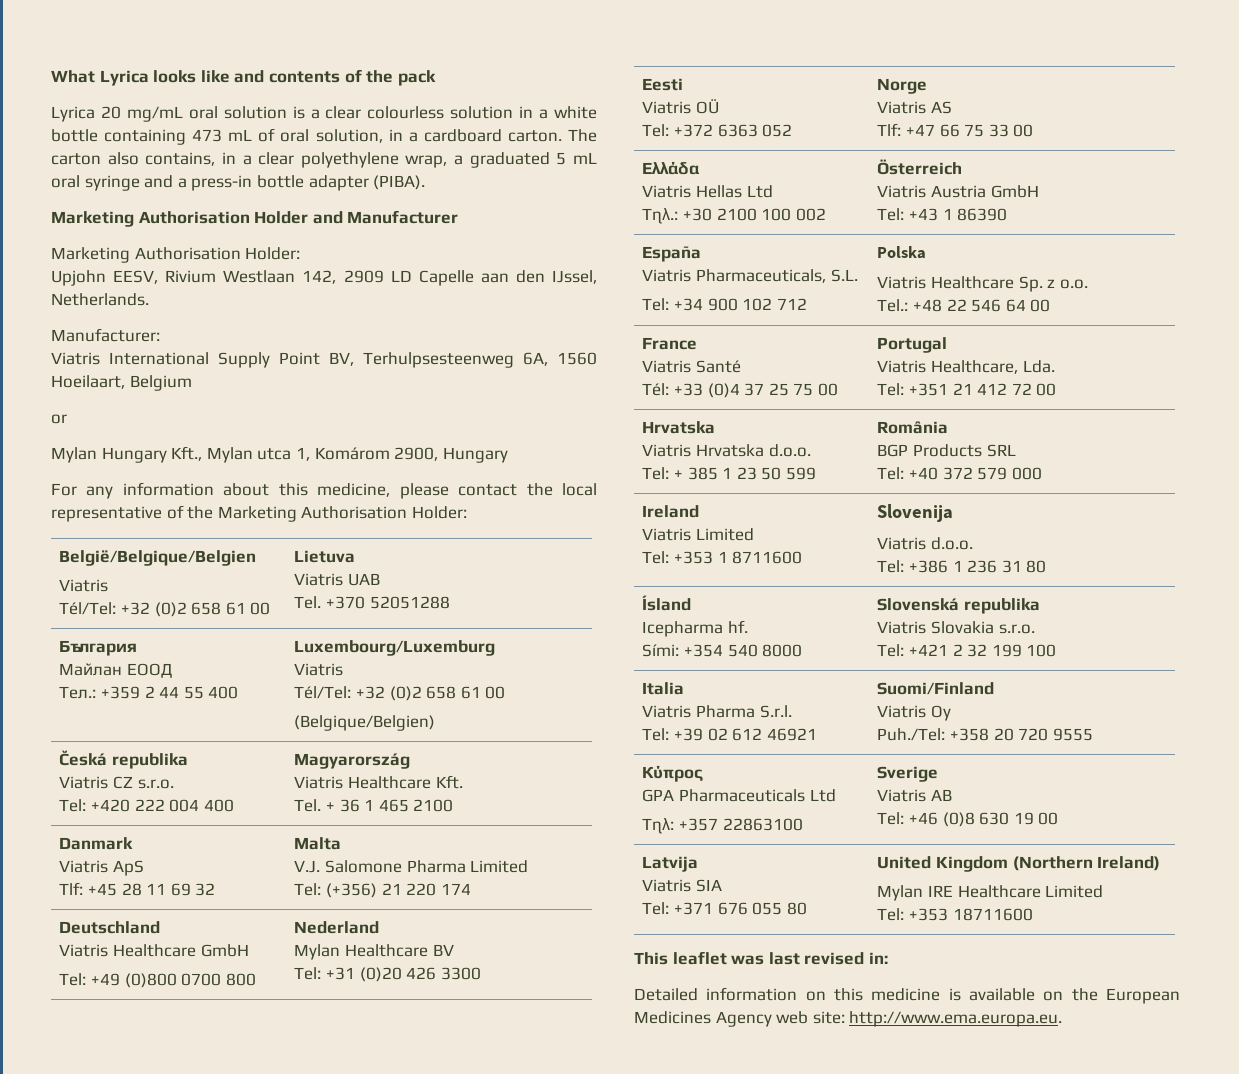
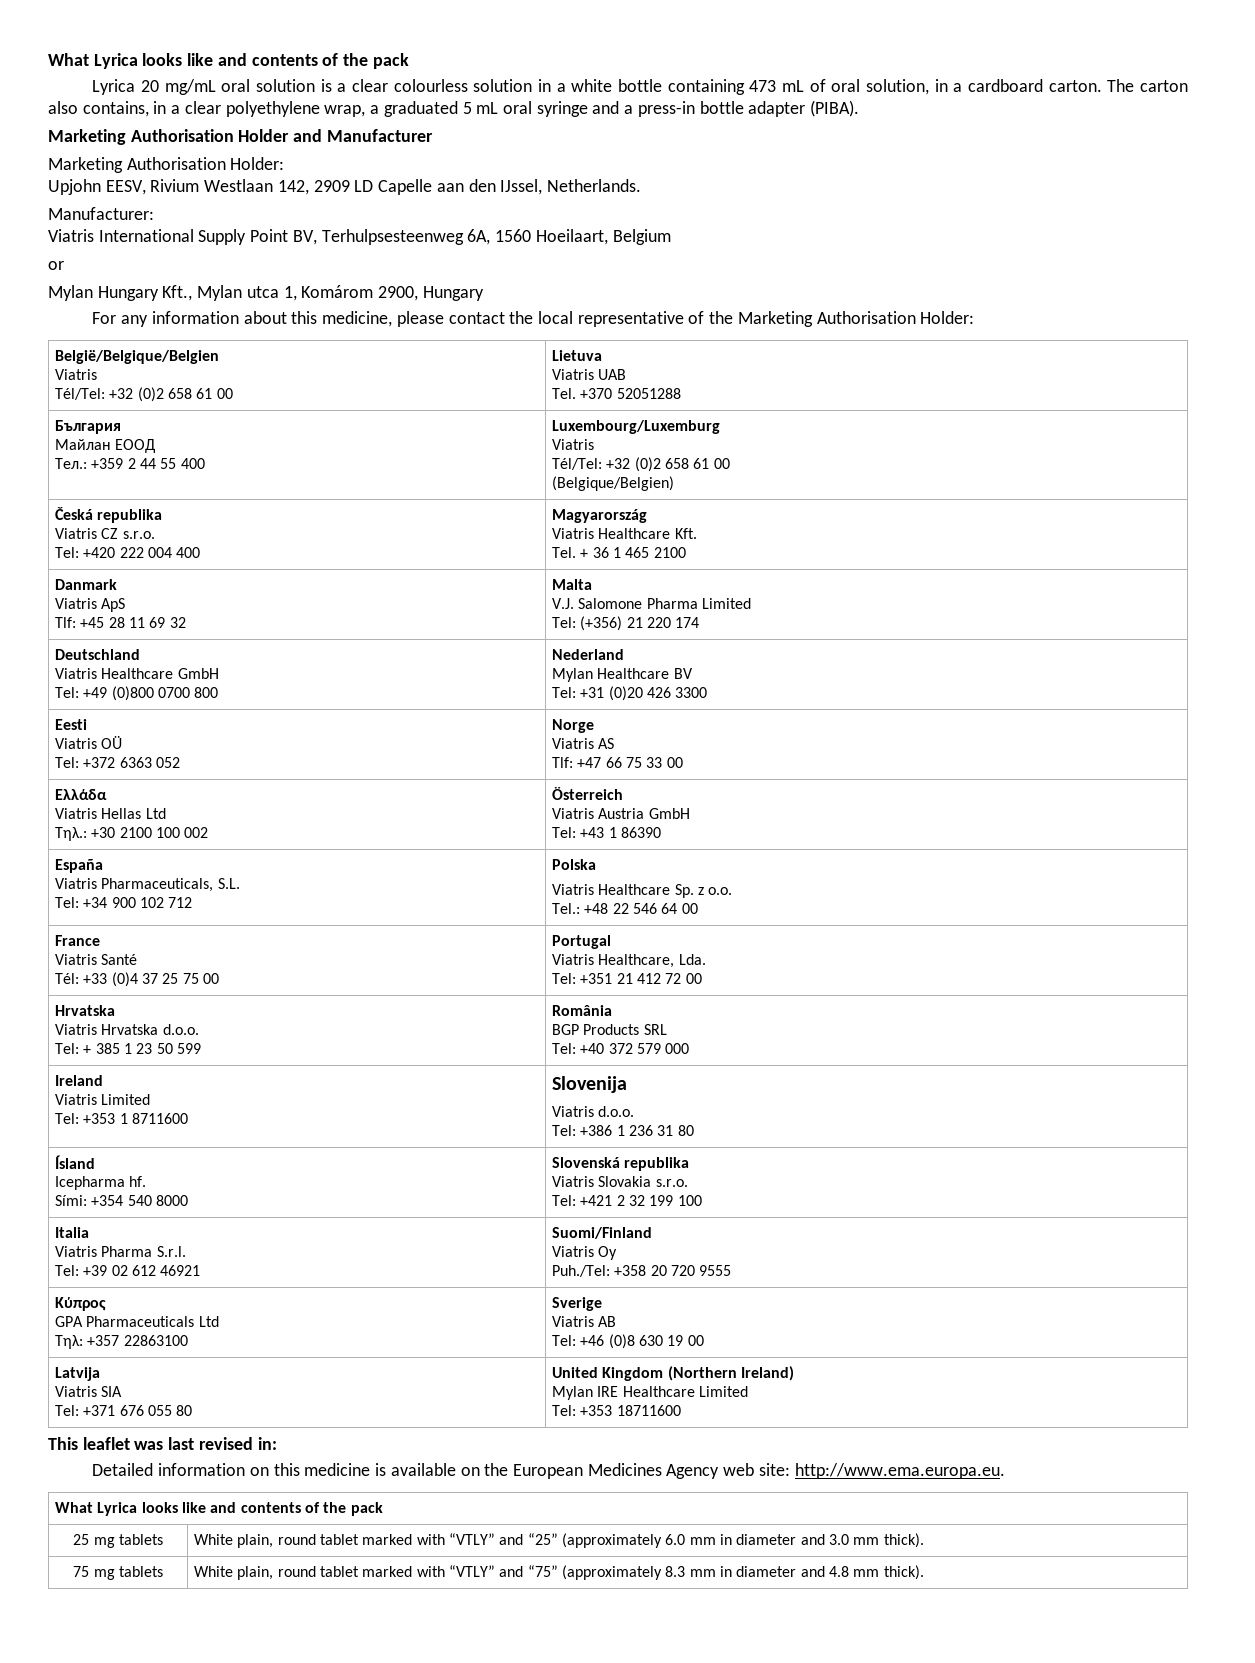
  Detailed information on this medicine is available on the European Medicines Agency web site: http://www.ema.europa.eu.
+ What Lyrica looks like and contents of the pack
+ 25 mg tablets | White plain, round tablet marked with “VTLY” and “25” (approximately 6.0 mm in diameter and 3.0 mm thick).
+ 75 mg tablets | White plain, round tablet marked with “VTLY” and “75” (approximately 8.3 mm in diameter and 4.8 mm thick).

